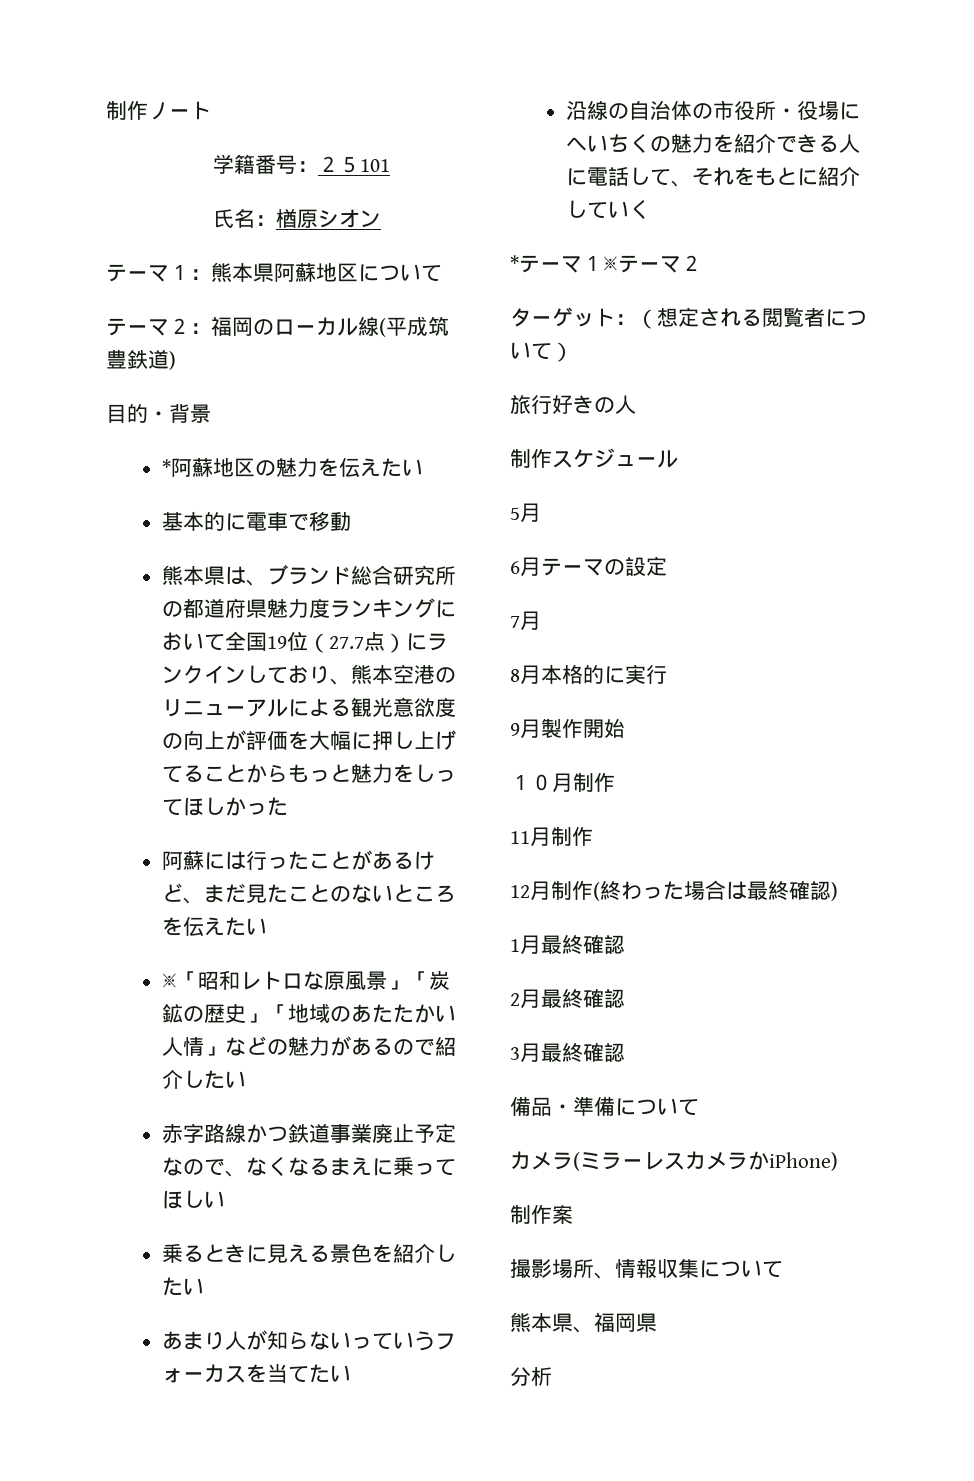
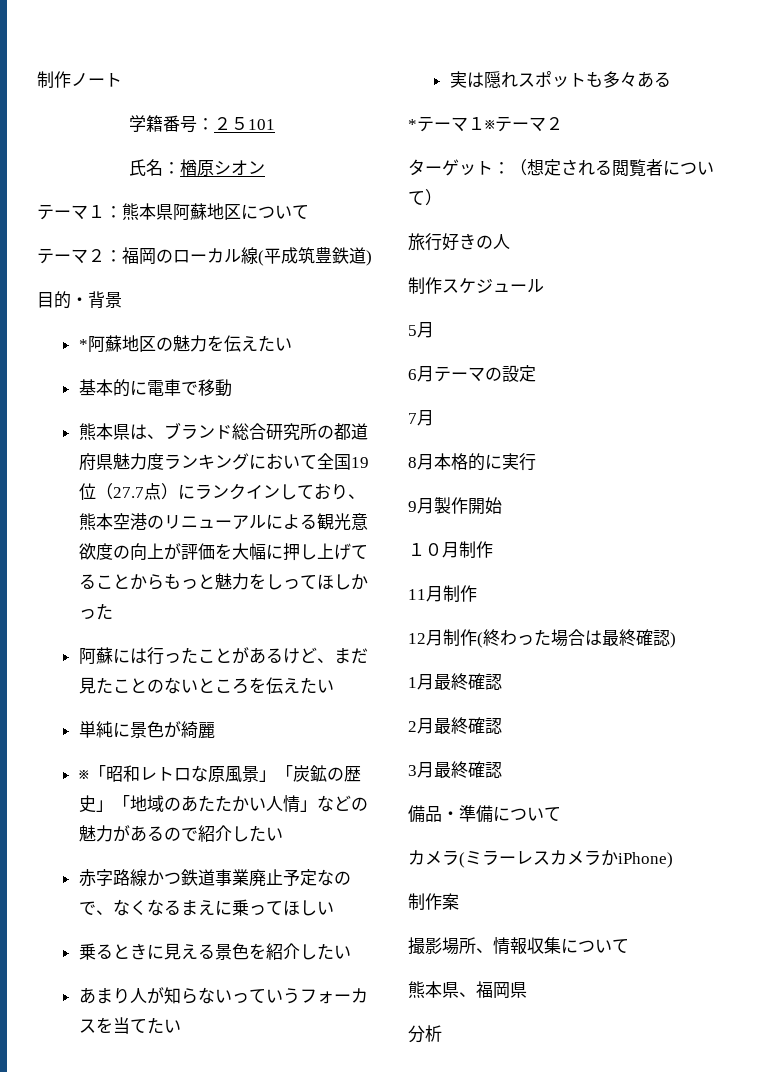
+ 単純に景色が綺麗
- 沿線の自治体の市役所・役場にへいちくの魅力を紹介できる人に電話して、それをもとに紹介していく
+ 実は隠れスポットも多々ある

